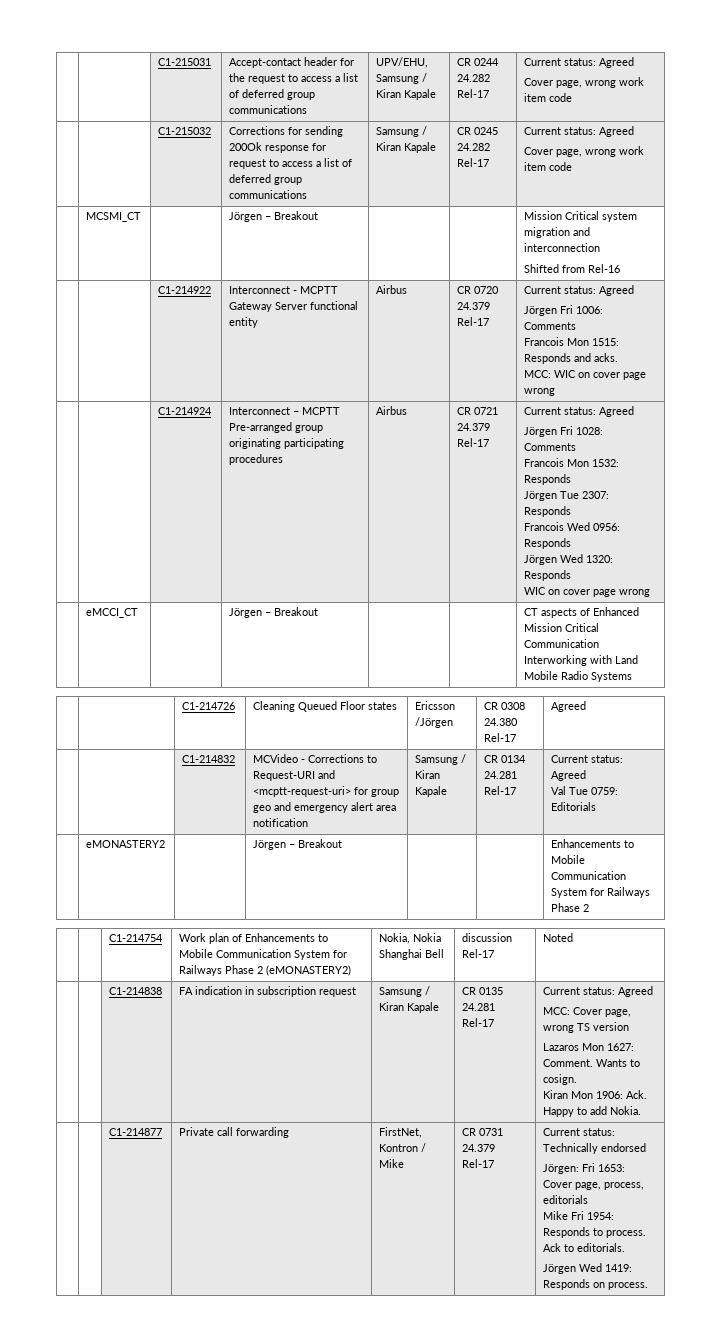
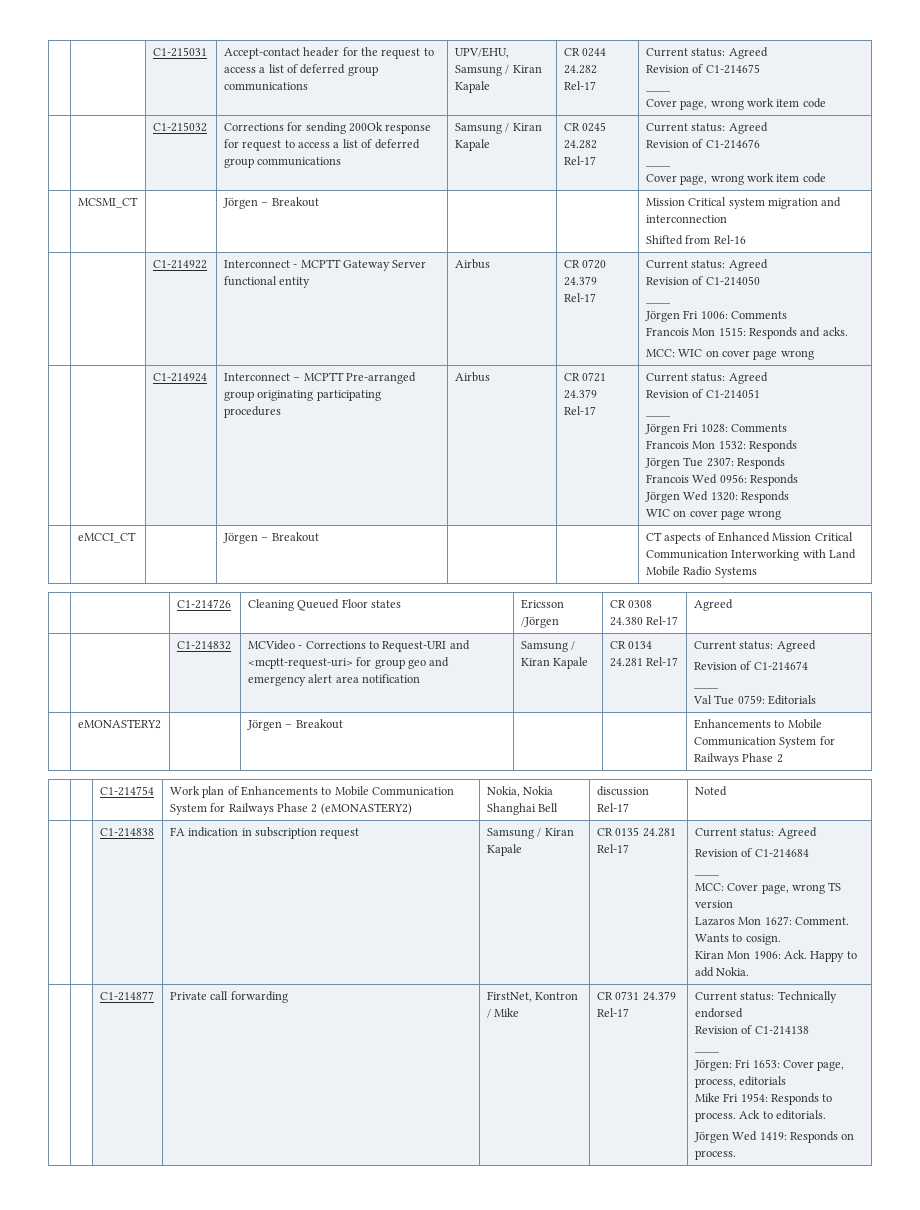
  | | C1-215031 | Accept-contact header for the request to access a list of deferred group communications | UPV/EHU, Samsung / Kiran Kapale | CR 0244 24.282 Rel-17 | Current status: Agreed
+ Revision of C1-214675
+ ____
  | | C1-215032 | Corrections for sending 200Ok response for request to access a list of deferred group communications | Samsung / Kiran Kapale | CR 0245 24.282 Rel-17 | Current status: Agreed
+ Revision of C1-214676
+ ____
  | | C1-214922 | Interconnect - MCPTT Gateway Server functional entity | Airbus | CR 0720 24.379 Rel-17 | Current status: Agreed
+ Revision of C1-214050
+ ____
+ Revision of C1-214051
+ ____
  | | C1-214832 | MCVideo - Corrections to Request-URI and <mcptt-request-uri> for group geo and emergency alert area notification | Samsung / Kiran Kapale | CR 0134 24.281 Rel-17 | Current status: Agreed
+ Revision of C1-214674
+ ____
+ Revision of C1-214684
+ ____
+ Revision of C1-214138
+ ____

